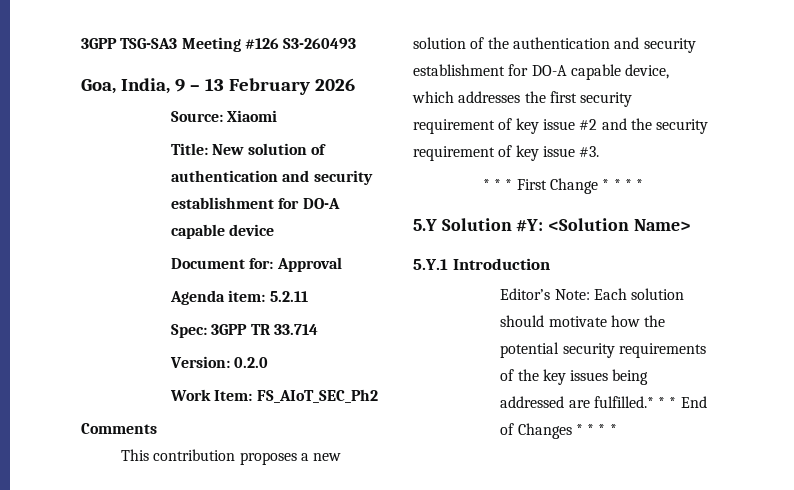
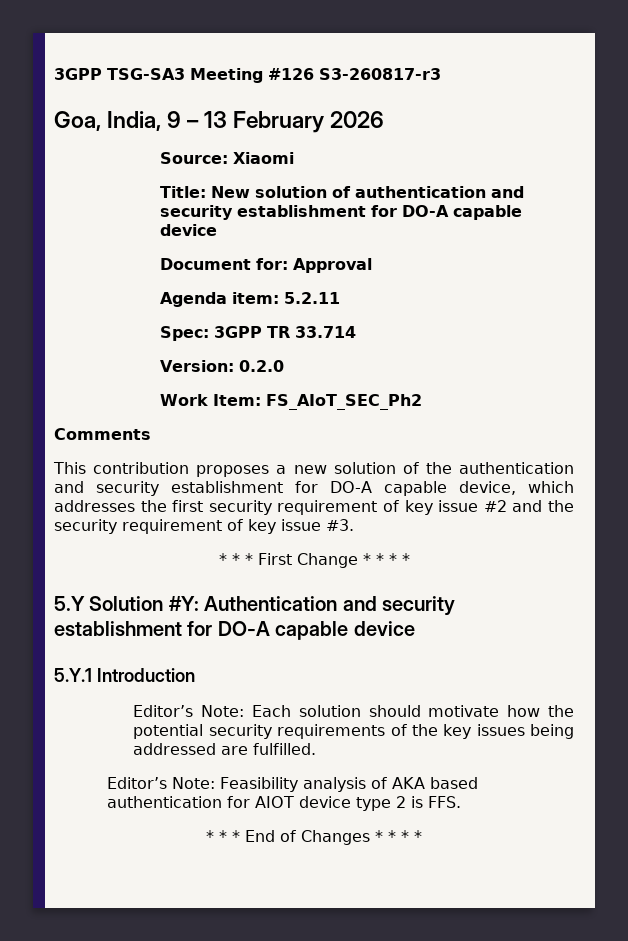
- 3GPP TSG-SA3 Meeting #126 S3-260493
+ 3GPP TSG-SA3 Meeting #126 S3-260817-r3
- 5.Y Solution #Y: <Solution Name>
+ 5.Y Solution #Y: Authentication and security establishment for DO-A capable device
- Editor’s Note: Each solution should motivate how the potential security requirements of the key issues being addressed are fulfilled.* * * End of Changes * * * *
+ Editor’s Note: Each solution should motivate how the potential security requirements of the key issues being addressed are fulfilled.
+ Editor’s Note: Feasibility analysis of AKA based authentication for AIOT device type 2 is FFS.
+ * * * End of Changes * * * *

